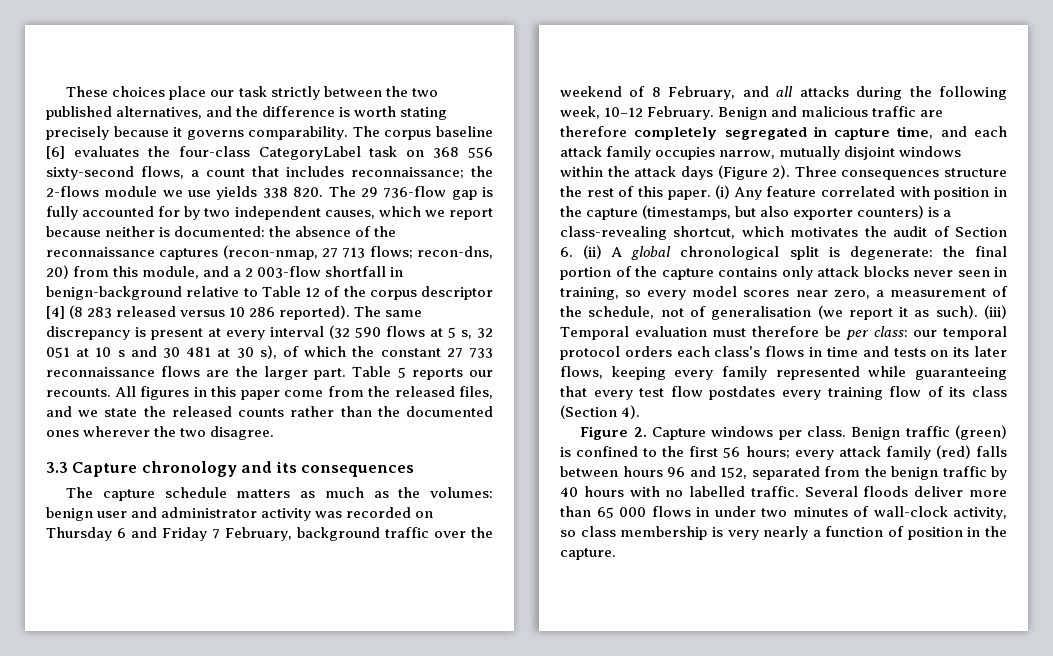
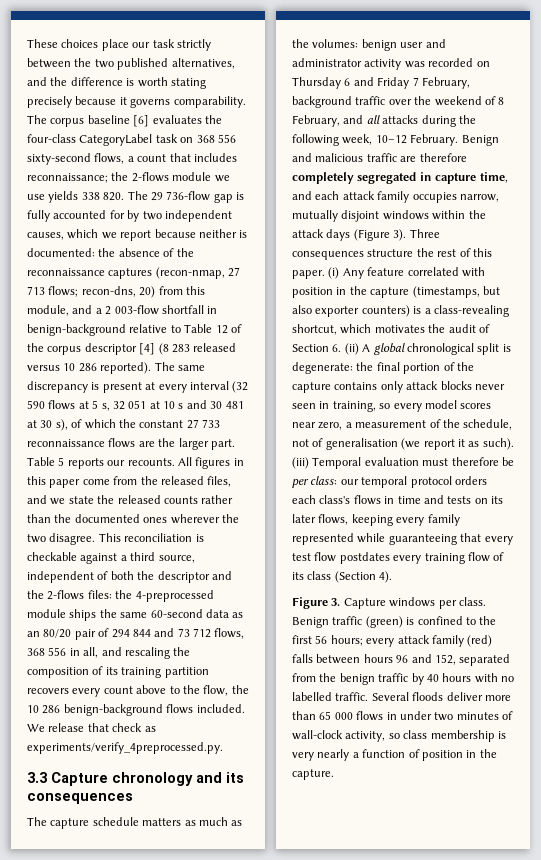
+ This reconciliation is checkable against a third source, independent of both the descriptor and the 2-flows files: the 4-preprocessed module ships the same 60-second data as an 80/20 pair of 294 844 and 73 712 flows, 368 556 in all, and rescaling the composition of its training partition recovers every count above to the flow, the 10 286 benign-background flows included. We release that check as experiments/verify_4preprocessed.py.
- Benign and malicious traffic are therefore completely segregated in capture time, and each attack family occupies narrow, mutually disjoint windows within the attack days (Figure 2).
+ Benign and malicious traffic are therefore completely segregated in capture time, and each attack family occupies narrow, mutually disjoint windows within the attack days (Figure 3).
- Figure 2. Capture windows per class.
+ Figure 3. Capture windows per class.

